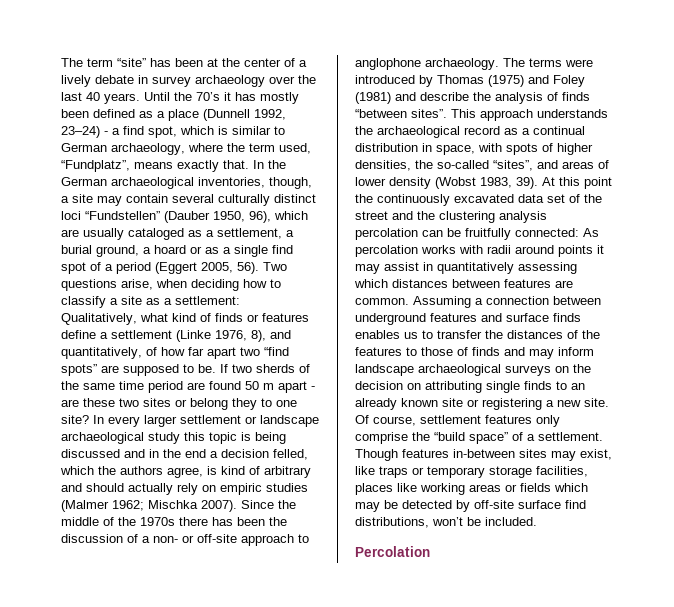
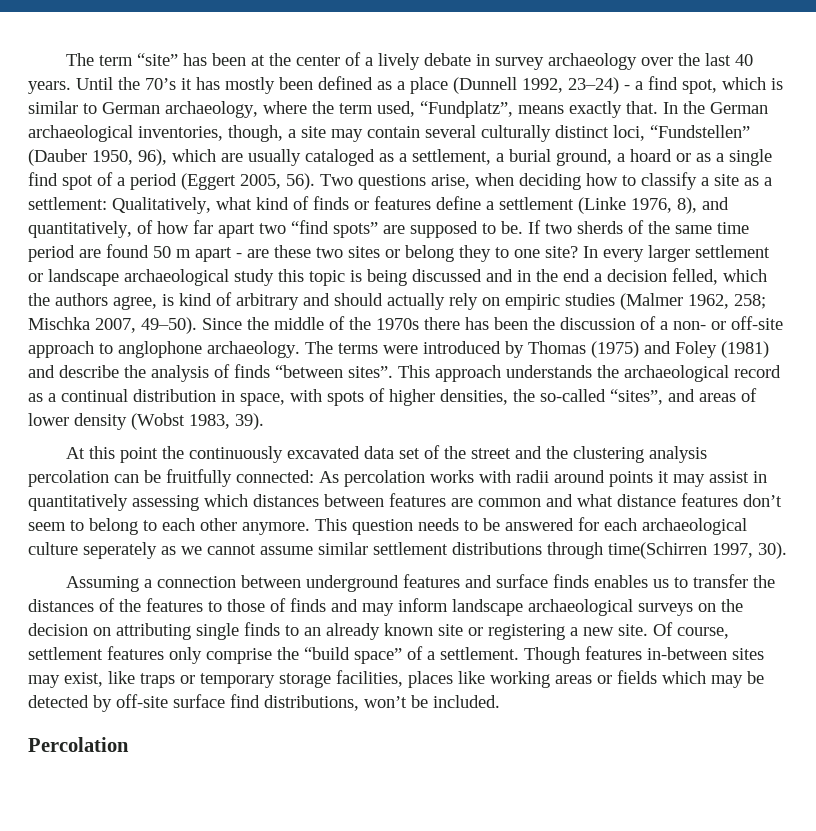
- In the German archaeological inventories, though, a site may contain several culturally distinct loci “Fundstellen” (Dauber 1950, 96), which are usually cataloged as a settlement, a burial ground, a hoard or as a single find spot of a period (Eggert 2005, 56).
+ In the German archaeological inventories, though, a site may contain several culturally distinct loci, “Fundstellen” (Dauber 1950, 96), which are usually cataloged as a settlement, a burial ground, a hoard or as a single find spot of a period (Eggert 2005, 56).
- In every larger settlement or landscape archaeological study this topic is being discussed and in the end a decision felled, which the authors agree, is kind of arbitrary and should actually rely on empiric studies (Malmer 1962; Mischka 2007).
+ In every larger settlement or landscape archaeological study this topic is being discussed and in the end a decision felled, which the authors agree, is kind of arbitrary and should actually rely on empiric studies (Malmer 1962, 258; Mischka 2007, 49–50).
- This approach understands the archaeological record as a continual distribution in space, with spots of higher densities, the so-called “sites”, and areas of lower density (Wobst 1983, 39). At this point the continuously excavated data set of the street and the clustering analysis percolation can be fruitfully connected:
+ This approach understands the archaeological record as a continual distribution in space, with spots of higher densities, the so-called “sites”, and areas of lower density (Wobst 1983, 39).
+ At this point the continuously excavated data set of the street and the clustering analysis percolation can be fruitfully connected:
- As percolation works with radii around points it may assist in quantitatively assessing which distances between features are common. Assuming a connection between underground features and surface finds enables us to transfer the distances of the features to those of finds and may inform landscape archaeological surveys on the decision on attributing single finds to an already known site or registering a new site.
+ As percolation works with radii around points it may assist in quantitatively assessing which distances between features are common and what distance features don’t seem to belong to each other anymore. This question needs to be answered for each archaeological culture seperately as we cannot assume similar settlement distributions through time(Schirren 1997, 30).
+ Assuming a connection between underground features and surface finds enables us to transfer the distances of the features to those of finds and may inform landscape archaeological surveys on the decision on attributing single finds to an already known site or registering a new site.

